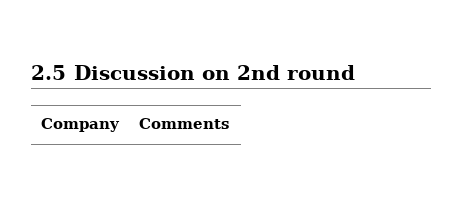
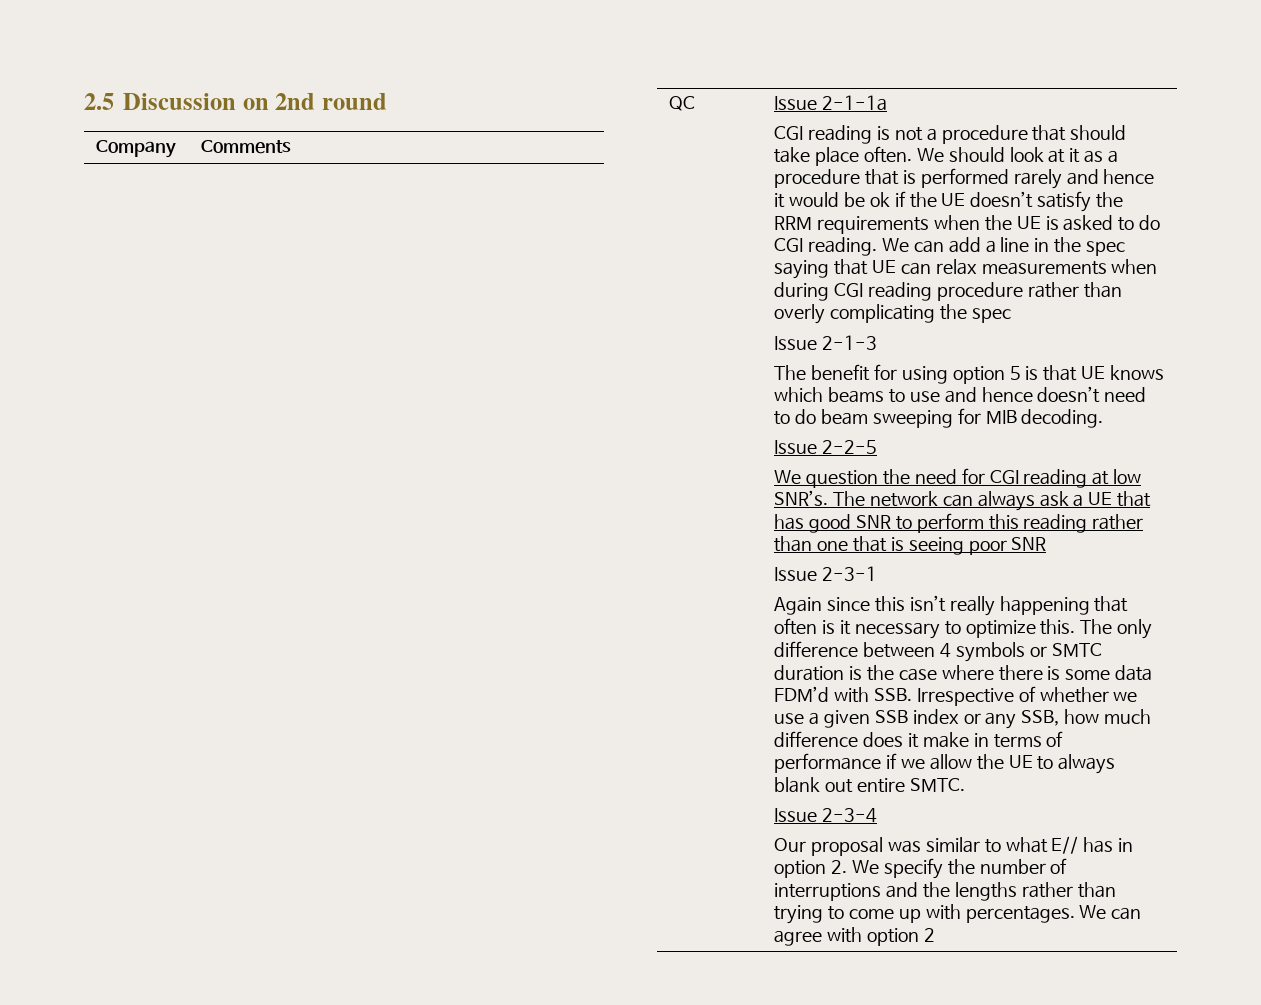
+ QC | Issue 2-1-1a
+ CGI reading is not a procedure that should take place often. We should look at it as a procedure that is performed rarely and hence it would be ok if the UE doesn’t satisfy the RRM requirements when the UE is asked to do CGI reading. We can add a line in the spec saying that UE can relax measurements when during CGI reading procedure rather than overly complicating the spec
+ Issue 2-1-3
+ The benefit for using option 5 is that UE knows which beams to use and hence doesn’t need to do beam sweeping for MIB decoding.
+ Issue 2-2-5
+ We question the need for CGI reading at low SNR’s. The network can always ask a UE that has good SNR to perform this reading rather than one that is seeing poor SNR
+ Issue 2-3-1
+ Again since this isn’t really happening that often is it necessary to optimize this. The only difference between 4 symbols or SMTC duration is the case where there is some data FDM’d with SSB. Irrespective of whether we use a given SSB index or any SSB, how much difference does it make in terms of performance if we allow the UE to always blank out entire SMTC.
+ Issue 2-3-4
+ Our proposal was similar to what E// has in option 2. We specify the number of interruptions and the lengths rather than trying to come up with percentages. We can agree with option 2

